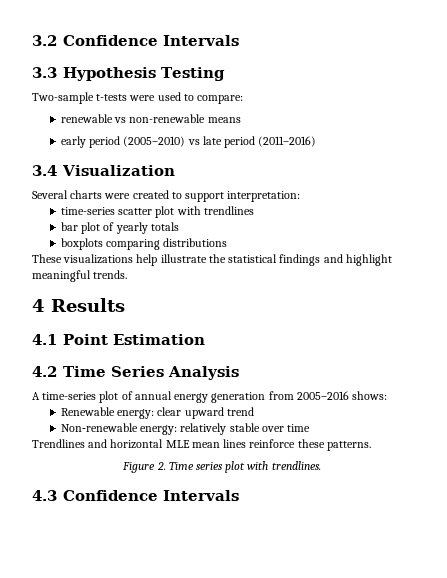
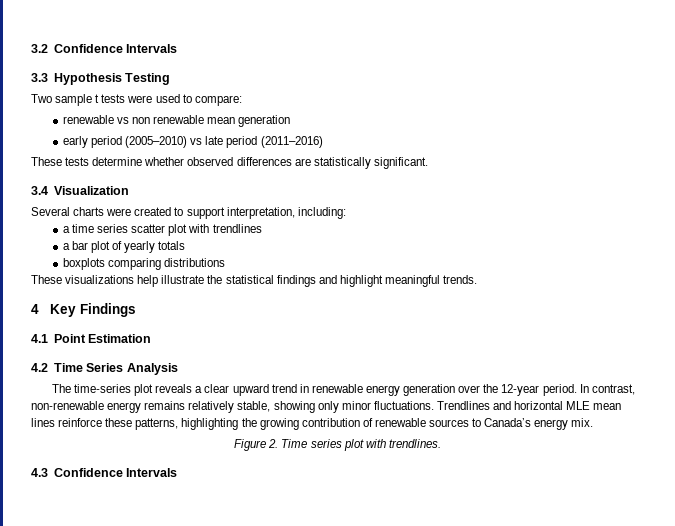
- Two-sample t-tests were used to compare:
+ Two sample t tests were used to compare:
- renewable vs non-renewable means
+ renewable vs non renewable mean generation
+ These tests determine whether observed differences are statistically significant.
- Several charts were created to support interpretation:
- time-series scatter plot with trendlines
+ Several charts were created to support interpretation, including:
+ a time series scatter plot with trendlines
- bar plot of yearly totals
+ a bar plot of yearly totals
- 4 Results
+ 4 Key Findings
- A time-series plot of annual energy generation from 2005–2016 shows:
- Renewable energy: clear upward trend
- Non‑renewable energy: relatively stable over time
- Trendlines and horizontal MLE mean lines reinforce these patterns.
+ The time-series plot reveals a clear upward trend in renewable energy generation over the 12-year period. In contrast, non-renewable energy remains relatively stable, showing only minor fluctuations. Trendlines and horizontal MLE mean lines reinforce these patterns, highlighting the growing contribution of renewable sources to Canada’s energy mix.

